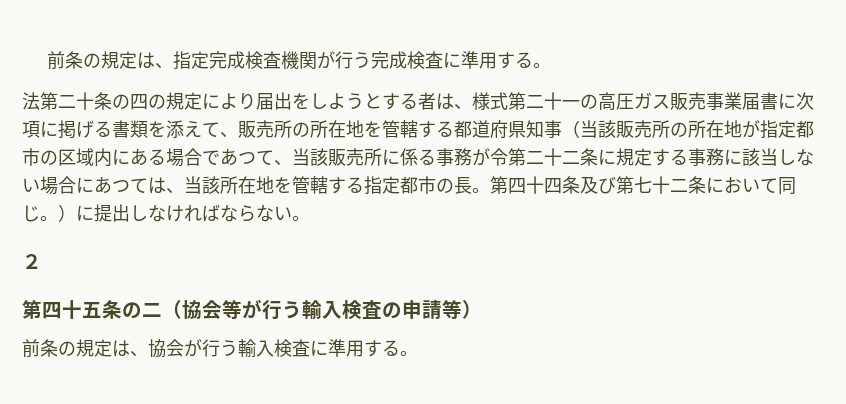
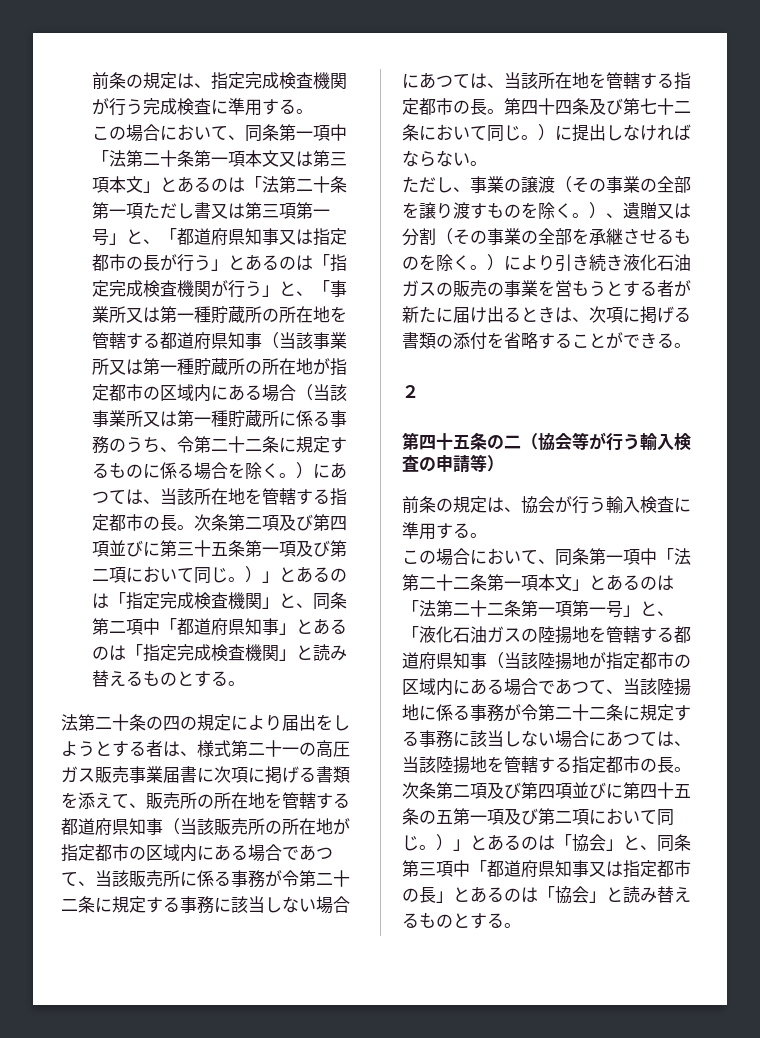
+ この場合において、同条第一項中「法第二十条第一項本文又は第三項本文」とあるのは「法第二十条第一項ただし書又は第三項第一号」と、「都道府県知事又は指定都市の長が行う」とあるのは「指定完成検査機関が行う」と、「事業所又は第一種貯蔵所の所在地を管轄する都道府県知事（当該事業所又は第一種貯蔵所の所在地が指定都市の区域内にある場合（当該事業所又は第一種貯蔵所に係る事務のうち、令第二十二条に規定するものに係る場合を除く。）にあつては、当該所在地を管轄する指定都市の長。次条第二項及び第四項並びに第三十五条第一項及び第二項において同じ。）」とあるのは「指定完成検査機関」と、同条第二項中「都道府県知事」とあるのは「指定完成検査機関」と読み替えるものとする。
+ ただし、事業の譲渡（その事業の全部を譲り渡すものを除く。）、遺贈又は分割（その事業の全部を承継させるものを除く。）により引き続き液化石油ガスの販売の事業を営もうとする者が新たに届け出るときは、次項に掲げる書類の添付を省略することができる。
+ この場合において、同条第一項中「法第二十二条第一項本文」とあるのは「法第二十二条第一項第一号」と、「液化石油ガスの陸揚地を管轄する都道府県知事（当該陸揚地が指定都市の区域内にある場合であつて、当該陸揚地に係る事務が令第二十二条に規定する事務に該当しない場合にあつては、当該陸揚地を管轄する指定都市の長。次条第二項及び第四項並びに第四十五条の五第一項及び第二項において同じ。）」とあるのは「協会」と、同条第三項中「都道府県知事又は指定都市の長」とあるのは「協会」と読み替えるものとする。

